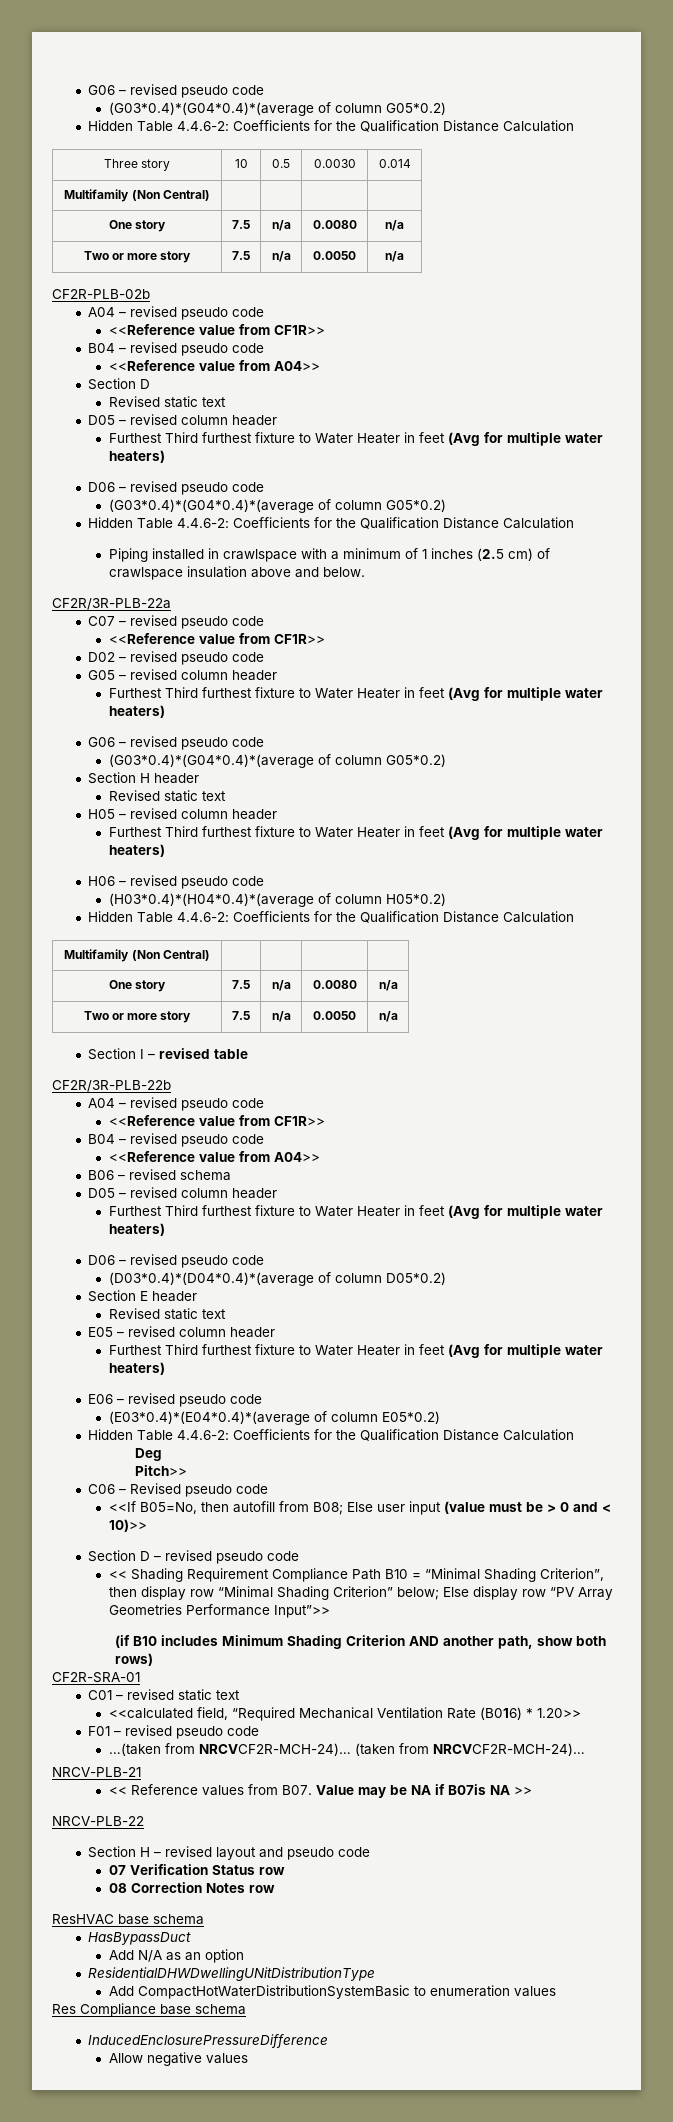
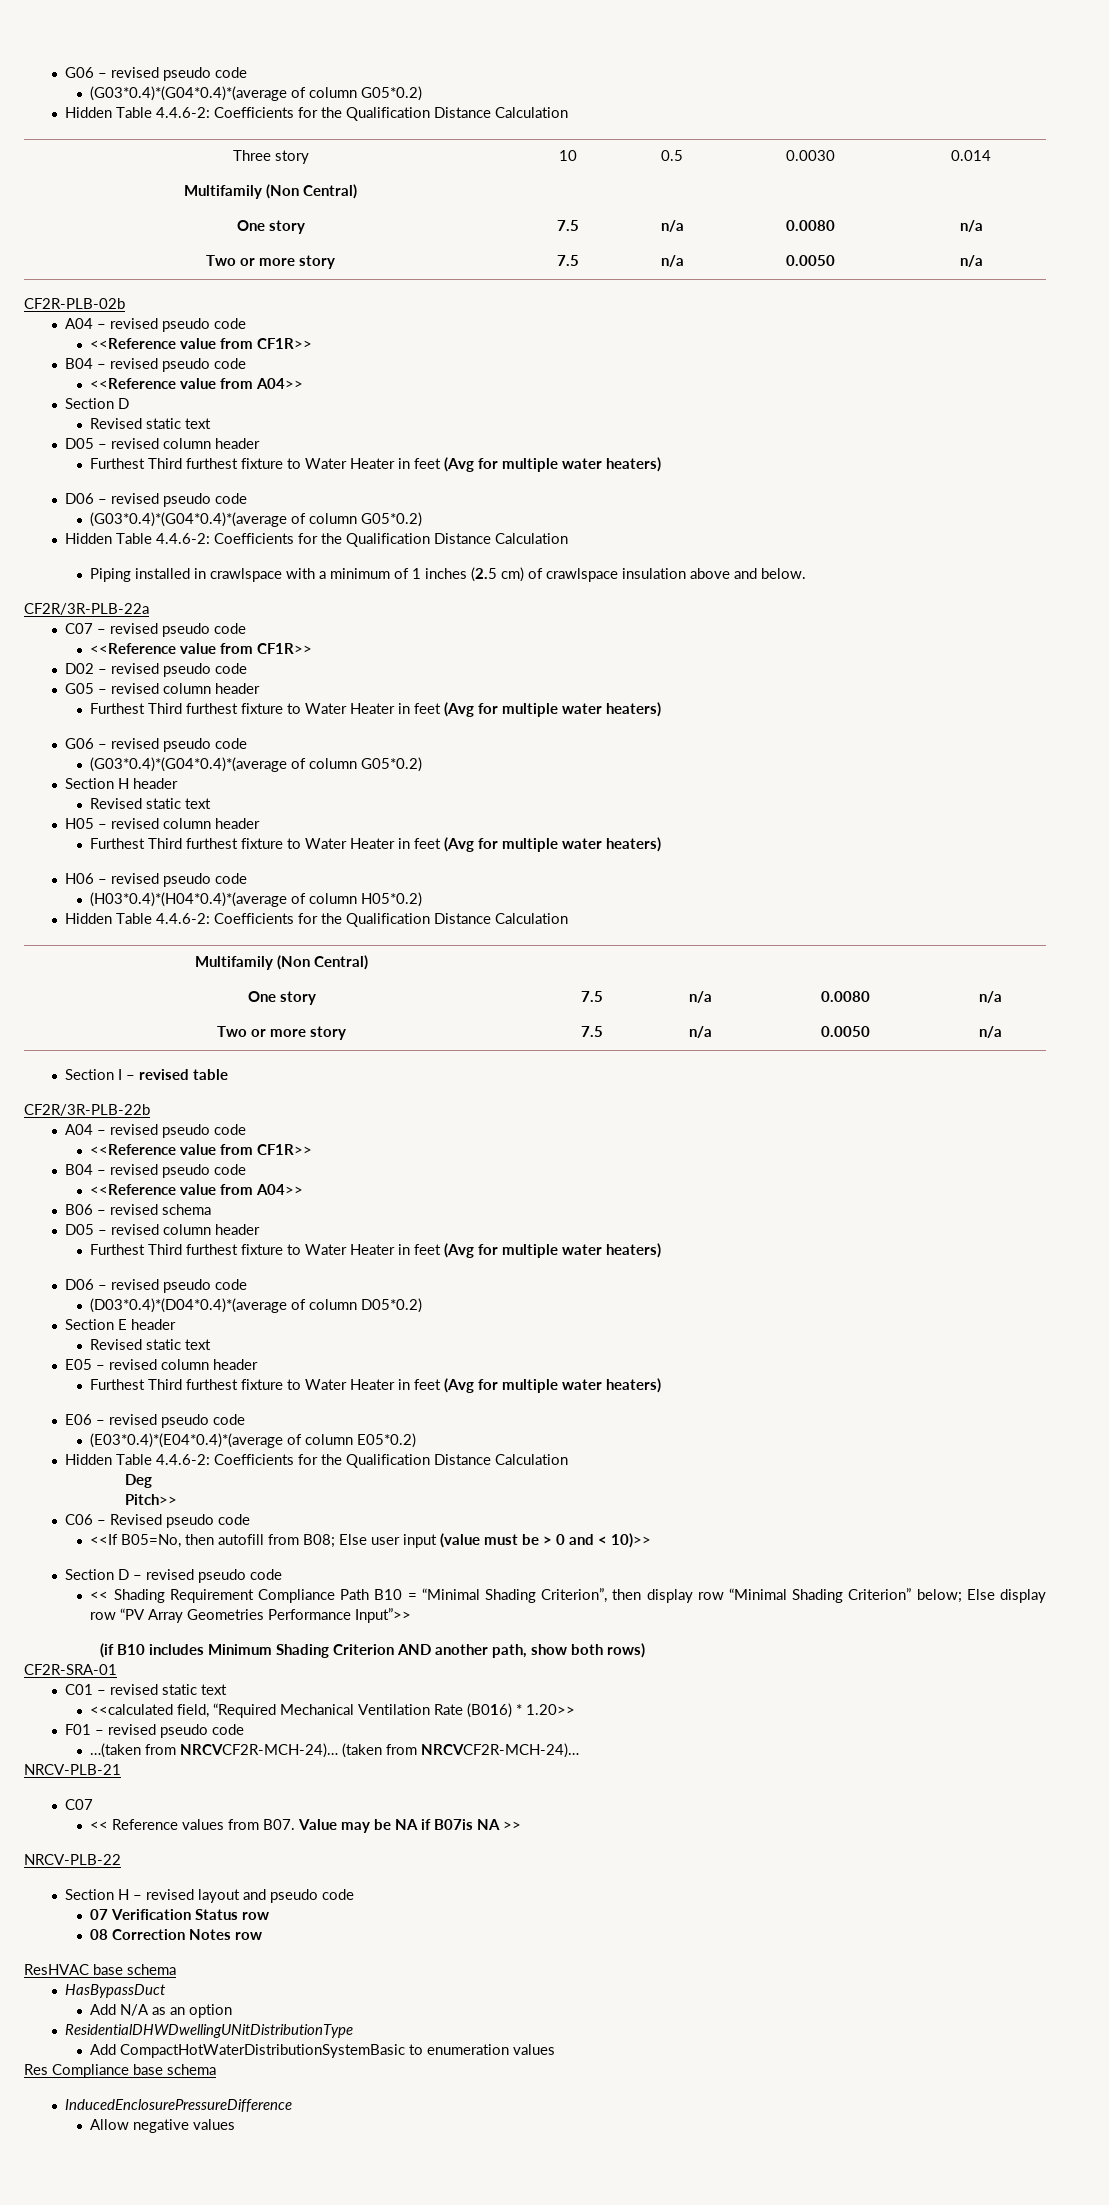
  NRCV-PLB-21
+ C07

